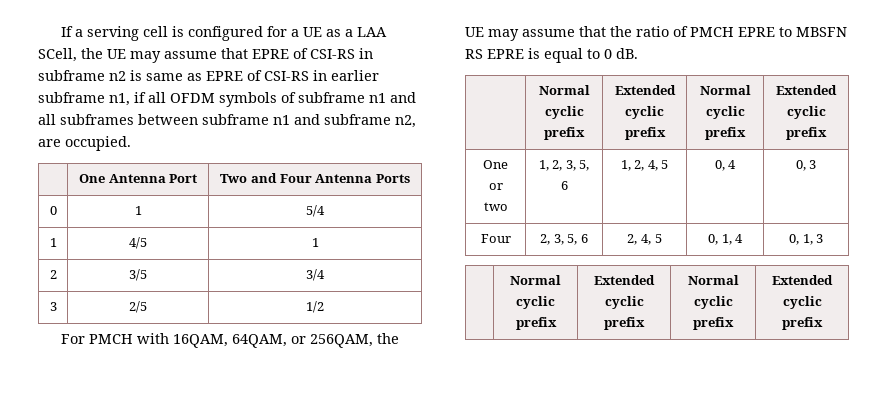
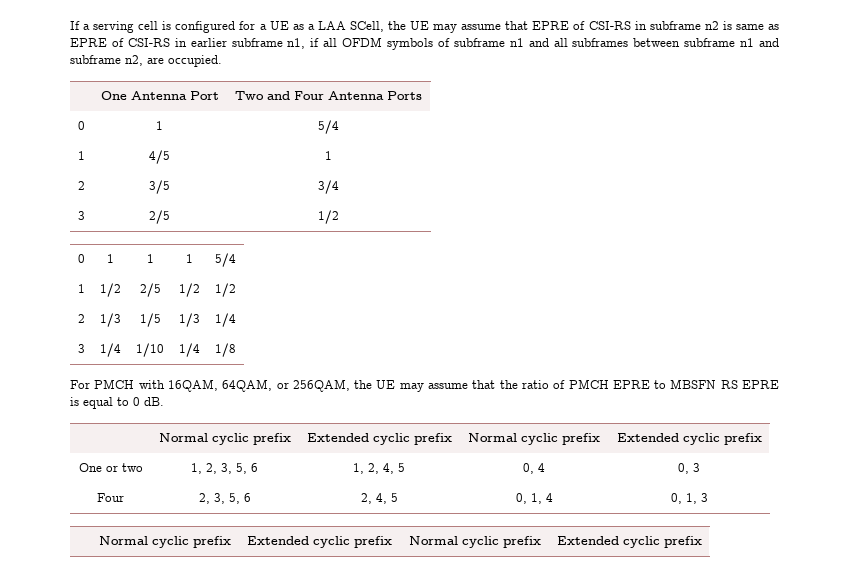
+ 0 | 1 | 1 | 1 | 5/4
+ 1 | 1/2 | 2/5 | 1/2 | 1/2
+ 2 | 1/3 | 1/5 | 1/3 | 1/4
+ 3 | 1/4 | 1/10 | 1/4 | 1/8

